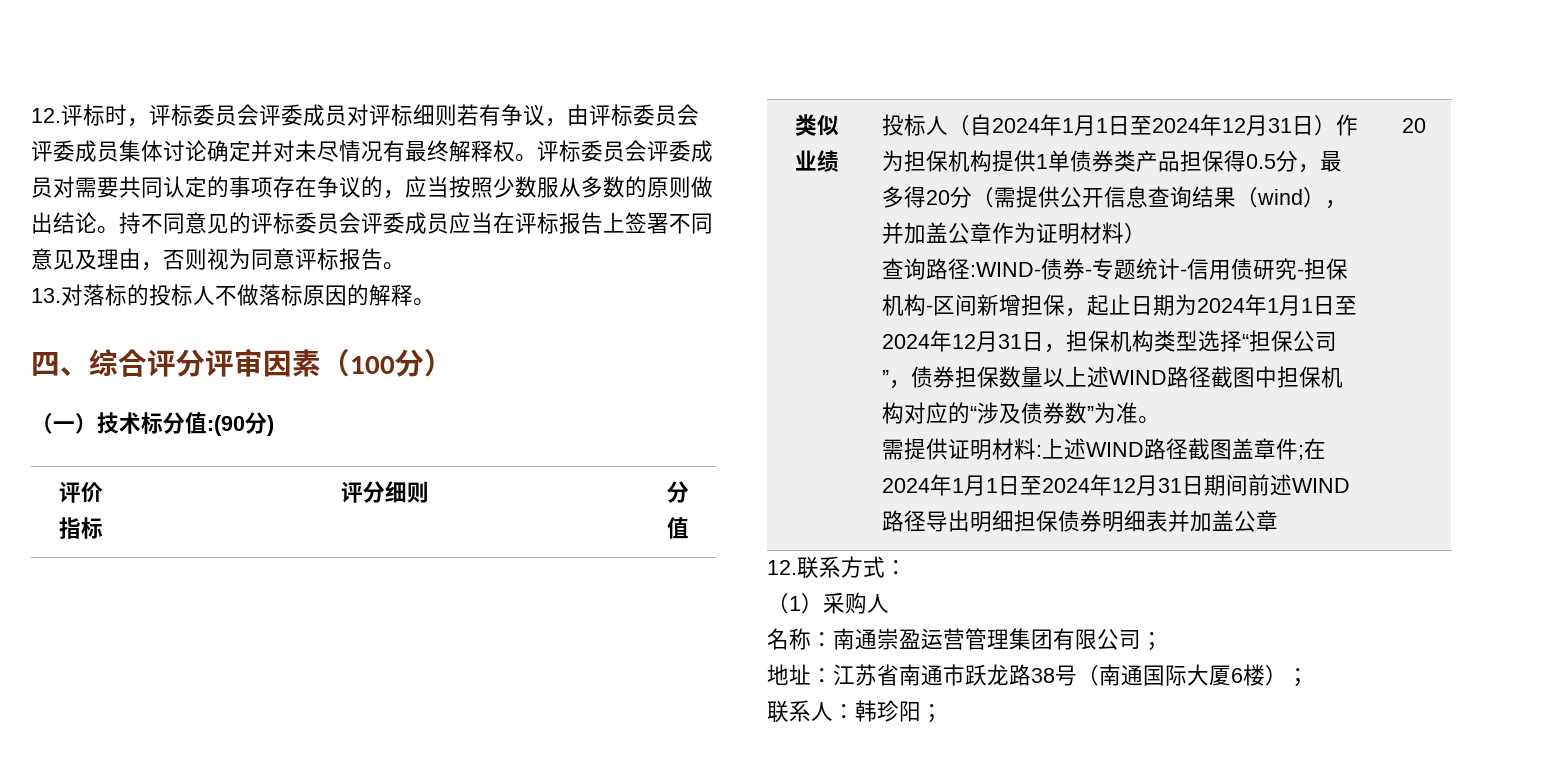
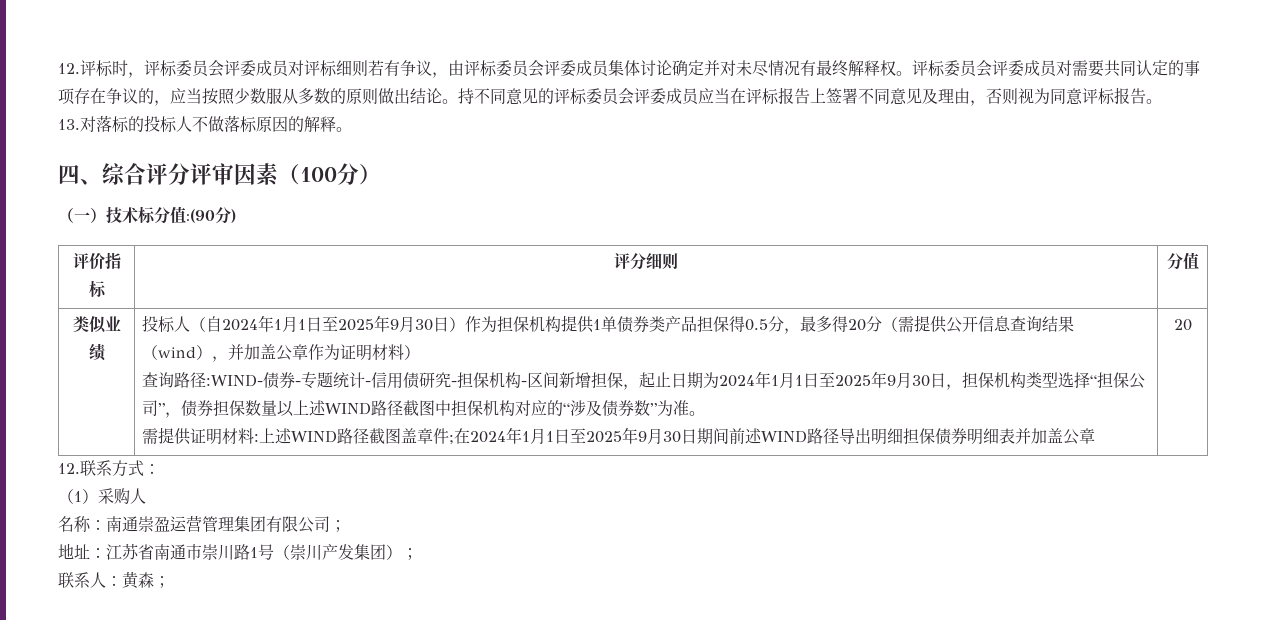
- 投标人（自2024年1月1日至2024年12月31日）作为担保机构提供1单债券类产品担保得0.5分，最多得20分（需提供公开信息查询结果（wind），并加盖公章作为证明材料）
+ 投标人（自2024年1月1日至2025年9月30日）作为担保机构提供1单债券类产品担保得0.5分，最多得20分（需提供公开信息查询结果（wind），并加盖公章作为证明材料）
- 查询路径:WIND-债券-专题统计-信用债研究-担保机构-区间新增担保，起止日期为2024年1月1日至2024年12月31日，担保机构类型选择“担保公司”，债券担保数量以上述WIND路径截图中担保机构对应的“涉及债券数”为准。
+ 查询路径:WIND-债券-专题统计-信用债研究-担保机构-区间新增担保，起止日期为2024年1月1日至2025年9月30日，担保机构类型选择“担保公司”，债券担保数量以上述WIND路径截图中担保机构对应的“涉及债券数”为准。
- 需提供证明材料:上述WIND路径截图盖章件;在2024年1月1日至2024年12月31日期间前述WIND路径导出明细担保债券明细表并加盖公章
+ 需提供证明材料:上述WIND路径截图盖章件;在2024年1月1日至2025年9月30日期间前述WIND路径导出明细担保债券明细表并加盖公章
- 地址：江苏省南通市跃龙路38号（南通国际大厦6楼）；
+ 地址：江苏省南通市崇川路1号（崇川产发集团）；
- 联系人：韩珍阳；
+ 联系人：黄森；

